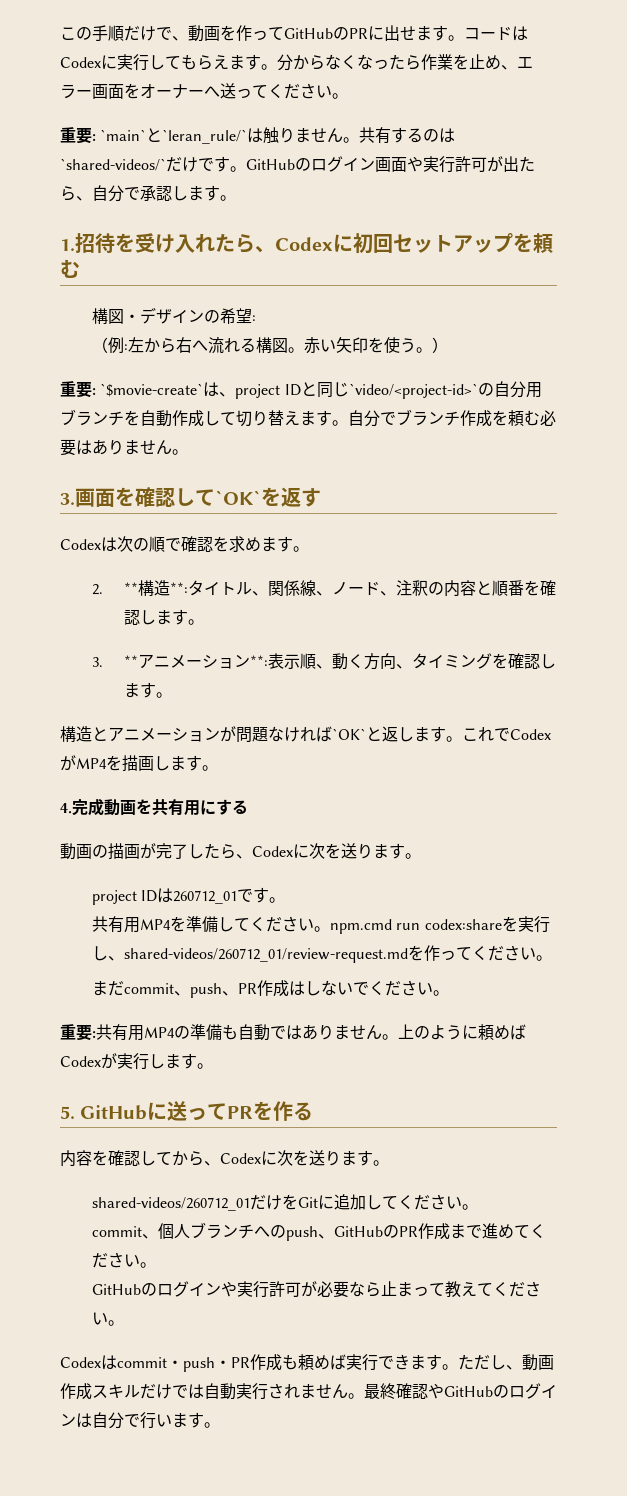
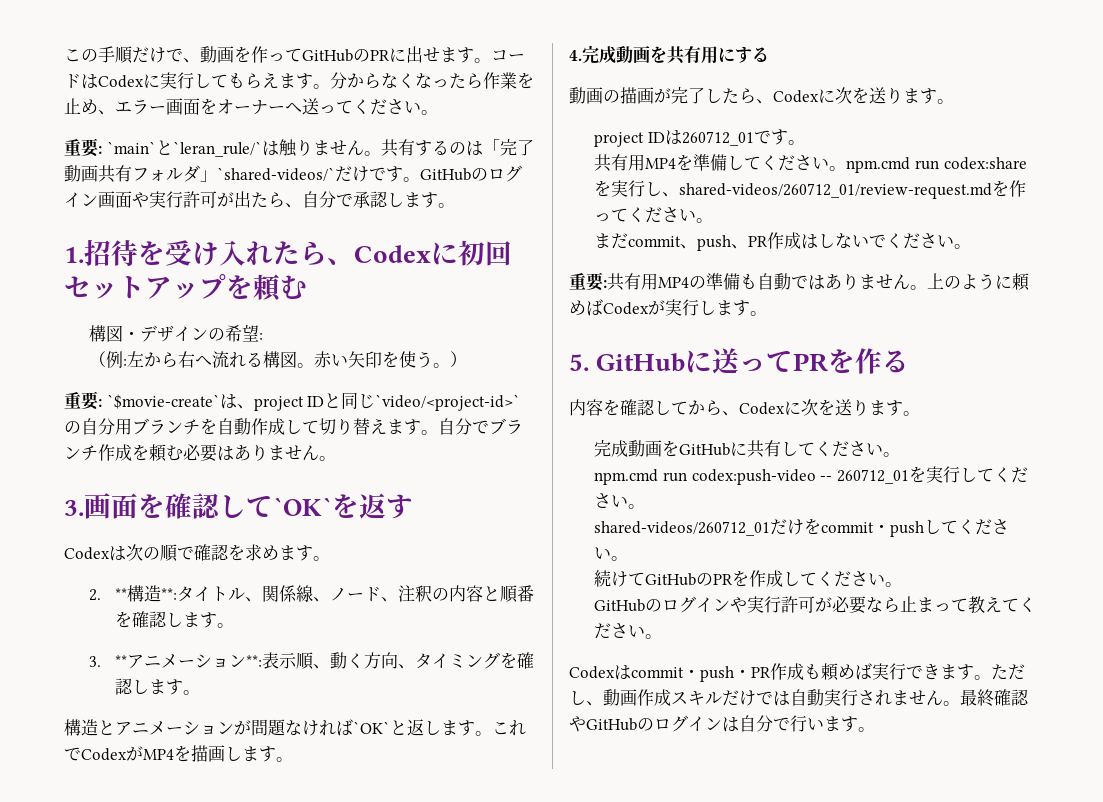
- 共有するのは`shared-videos/`だけです。
+ 共有するのは「完了動画共有フォルダ」`shared-videos/`だけです。
- shared-videos/260712_01だけをGitに追加してください。
- commit、個人ブランチへのpush、GitHubのPR作成まで進めてください。
+ 完成動画をGitHubに共有してください。
+ npm.cmd run codex:push-video -- 260712_01を実行してください。
+ shared-videos/260712_01だけをcommit・pushしてください。
+ 続けてGitHubのPRを作成してください。

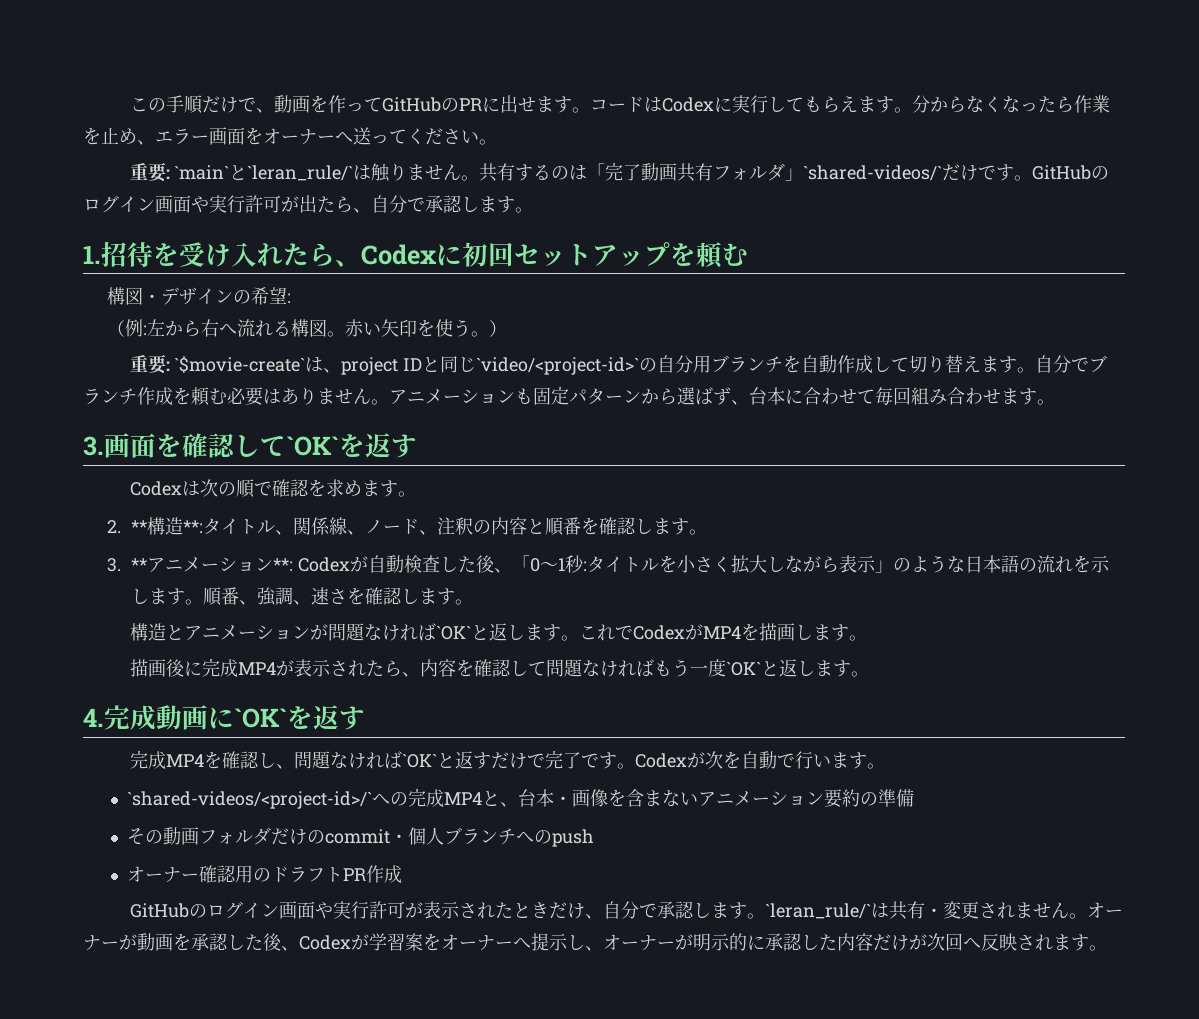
+ アニメーションも固定パターンから選ばず、台本に合わせて毎回組み合わせます。
- 3. **アニメーション**:表示順、動く方向、タイミングを確認します。
+ 3. **アニメーション**: Codexが自動検査した後、「0〜1秒:タイトルを小さく拡大しながら表示」のような日本語の流れを示します。順番、強調、速さを確認します。
- 4.完成動画を共有用にする
- 動画の描画が完了したら、Codexに次を送ります。
- project IDは260712_01です。
- 共有用MP4を準備してください。npm.cmd run codex:shareを実行し、shared-videos/260712_01/review-request.mdを作ってください。
- まだcommit、push、PR作成はしないでください。
- 重要:共有用MP4の準備も自動ではありません。上のように頼めばCodexが実行します。
- 5. GitHubに送ってPRを作る
- 内容を確認してから、Codexに次を送ります。
- 完成動画をGitHubに共有してください。
- npm.cmd run codex:push-video -- 260712_01を実行してください。
- shared-videos/260712_01だけをcommit・pushしてください。
- 続けてGitHubのPRを作成してください。
- GitHubのログインや実行許可が必要なら止まって教えてください。
- Codexはcommit・push・PR作成も頼めば実行できます。ただし、動画作成スキルだけでは自動実行されません。最終確認やGitHubのログインは自分で行います。
+ 描画後に完成MP4が表示されたら、内容を確認して問題なければもう一度`OK`と返します。
+ 4.完成動画に`OK`を返す
+ 完成MP4を確認し、問題なければ`OK`と返すだけで完了です。Codexが次を自動で行います。
+ `shared-videos/<project-id>/`への完成MP4と、台本・画像を含まないアニメーション要約の準備
+ その動画フォルダだけのcommit・個人ブランチへのpush
+ オーナー確認用のドラフトPR作成
+ GitHubのログイン画面や実行許可が表示されたときだけ、自分で承認します。`leran_rule/`は共有・変更されません。オーナーが動画を承認した後、Codexが学習案をオーナーへ提示し、オーナーが明示的に承認した内容だけが次回へ反映されます。

